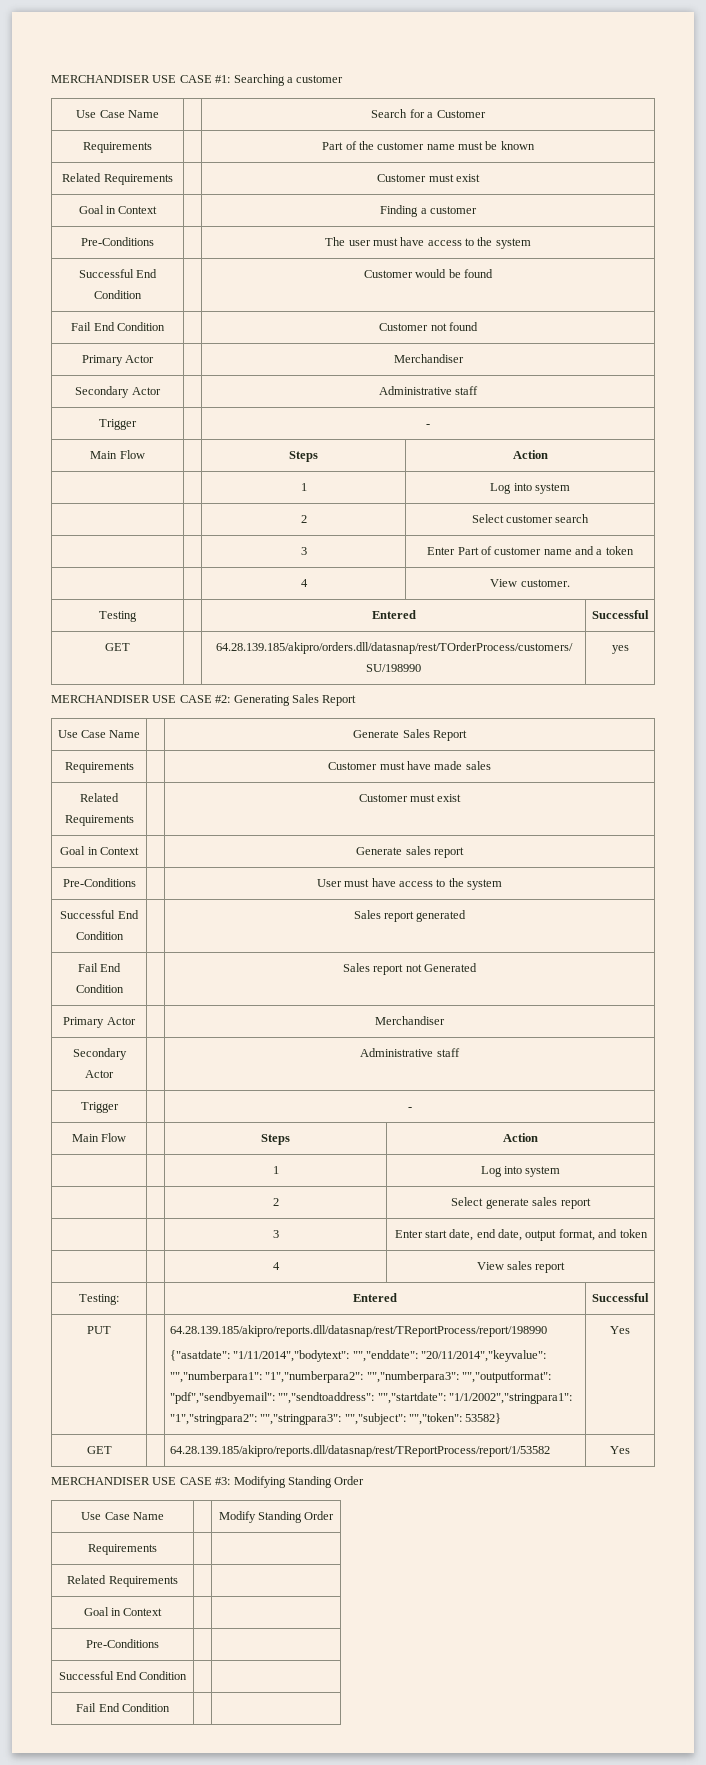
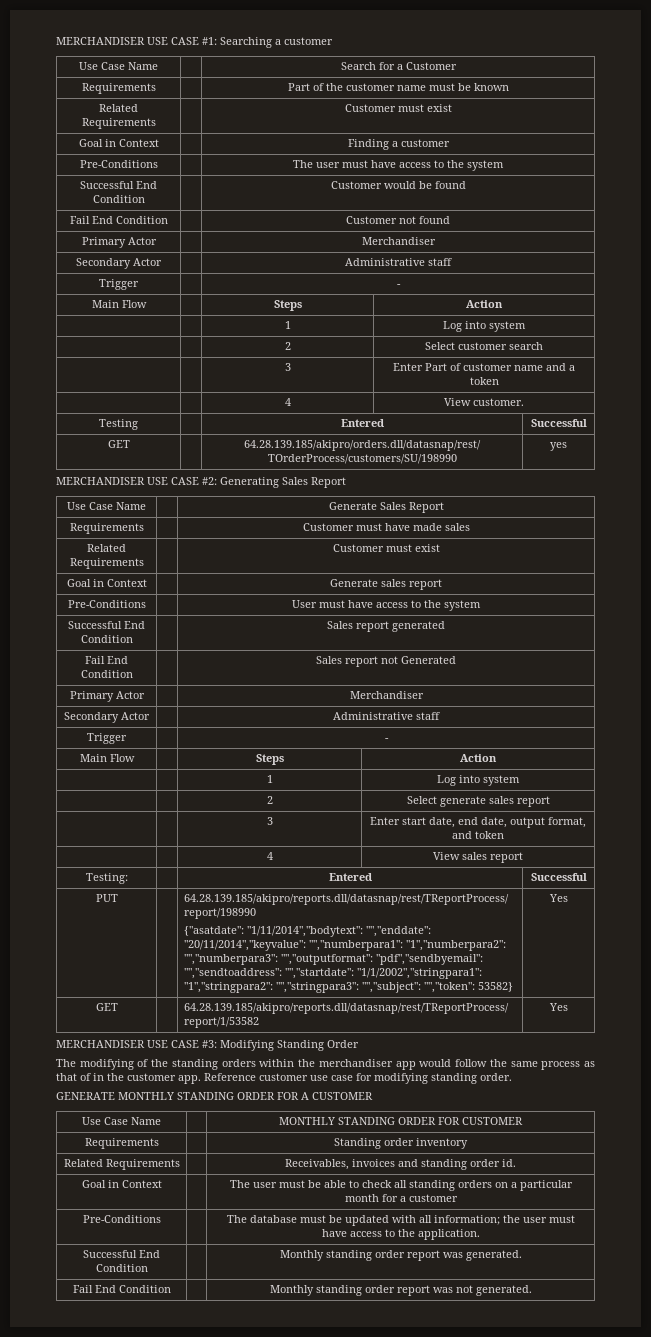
- Use Case Name | | Modify Standing Order
- Requirements | |
- Related Requirements | |
- Goal in Context | |
- Pre-Conditions | |
- Successful End Condition | |
- Fail End Condition | |
+ The modifying of the standing orders within the merchandiser app would follow the same process as that of in the customer app. Reference customer use case for modifying standing order.
+ GENERATE MONTHLY STANDING ORDER FOR A CUSTOMER
+ Use Case Name | | MONTHLY STANDING ORDER FOR CUSTOMER
+ Requirements | | Standing order inventory
+ Related Requirements | | Receivables, invoices and standing order id.
+ Goal in Context | | The user must be able to check all standing orders on a particular month for a customer
+ Pre-Conditions | | The database must be updated with all information; the user must have access to the application.
+ Successful End Condition | | Monthly standing order report was generated.
+ Fail End Condition | | Monthly standing order report was not generated.

